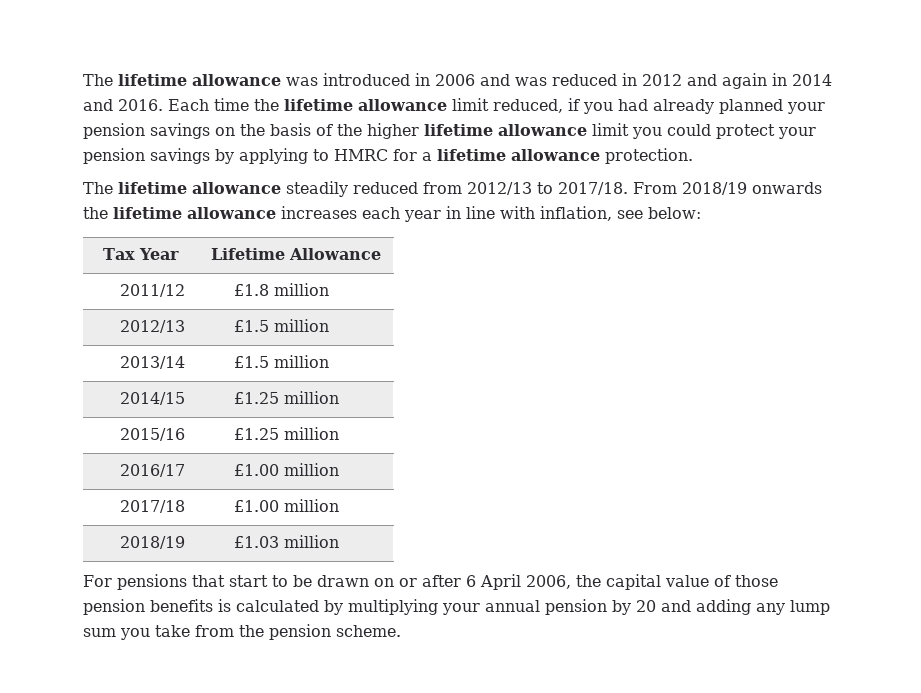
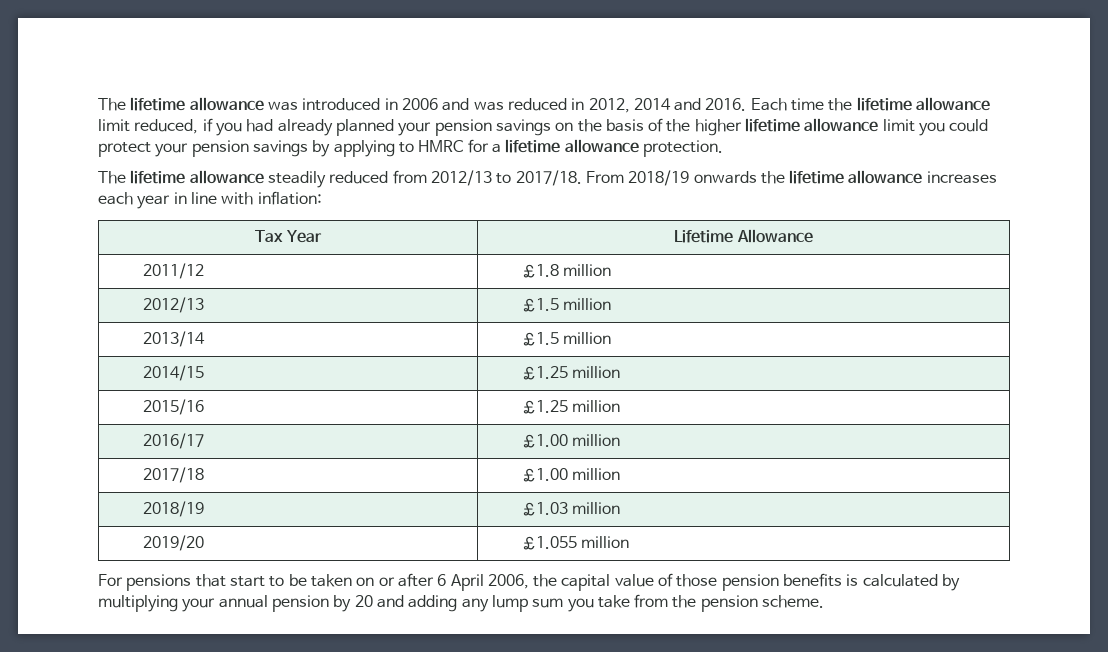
- The lifetime allowance was introduced in 2006 and was reduced in 2012 and again in 2014 and 2016.
+ The lifetime allowance was introduced in 2006 and was reduced in 2012, 2014 and 2016.
- From 2018/19 onwards the lifetime allowance increases each year in line with inflation, see below:
+ From 2018/19 onwards the lifetime allowance increases each year in line with inflation:
+ 2019/20 | £1.055 million
- For pensions that start to be drawn on or after 6 April 2006, the capital value of those pension benefits is calculated by multiplying your annual pension by 20 and adding any lump sum you take from the pension scheme.
+ For pensions that start to be taken on or after 6 April 2006, the capital value of those pension benefits is calculated by multiplying your annual pension by 20 and adding any lump sum you take from the pension scheme.

